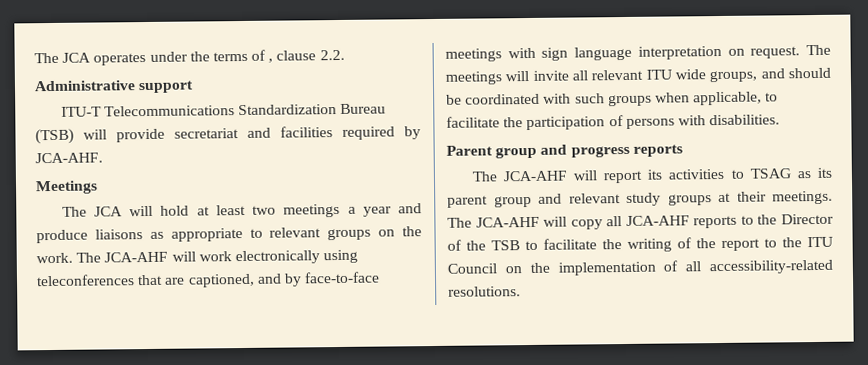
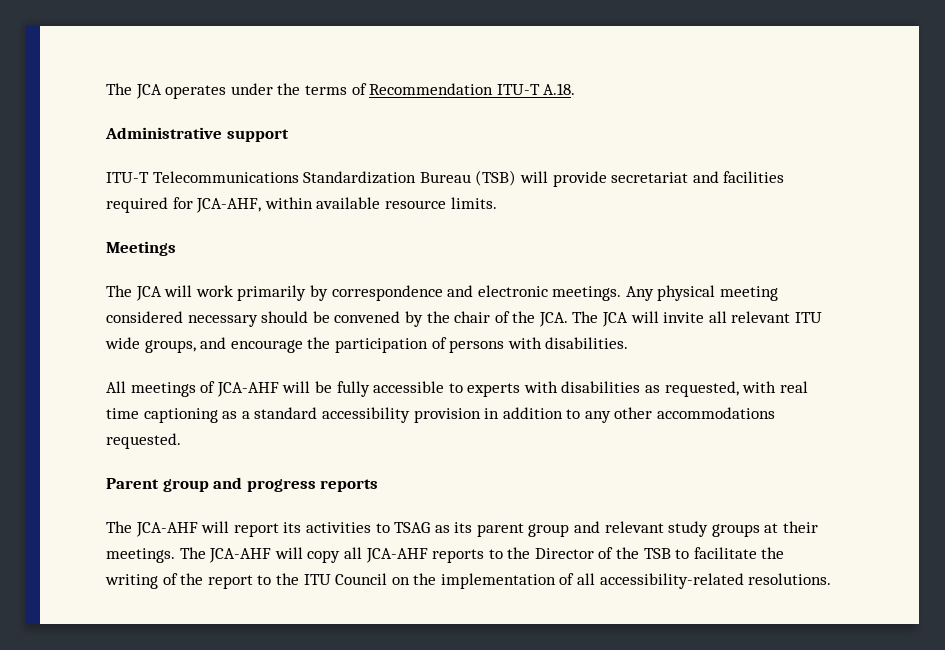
- The JCA operates under the terms of , clause 2.2.
+ The JCA operates under the terms of Recommendation ITU-T A.18.
- ITU-T Telecommunications Standardization Bureau (TSB) will provide secretariat and facilities required by JCA-AHF.
+ ITU-T Telecommunications Standardization Bureau (TSB) will provide secretariat and facilities required for JCA-AHF, within available resource limits.
  Meetings
- The JCA will hold at least two meetings a year and produce liaisons as appropriate to relevant groups on the work. The JCA-AHF will work electronically using teleconferences that are captioned, and by face-to-face meetings with sign language interpretation on request. The meetings will invite all relevant ITU wide groups, and should be coordinated with such groups when applicable, to facilitate the participation of persons with disabilities.
+ The JCA will work primarily by correspondence and electronic meetings. Any physical meeting considered necessary should be convened by the chair of the JCA. The JCA will invite all relevant ITU wide groups, and encourage the participation of persons with disabilities.
+ All meetings of JCA-AHF will be fully accessible to experts with disabilities as requested, with real time captioning as a standard accessibility provision in addition to any other accommodations requested.

